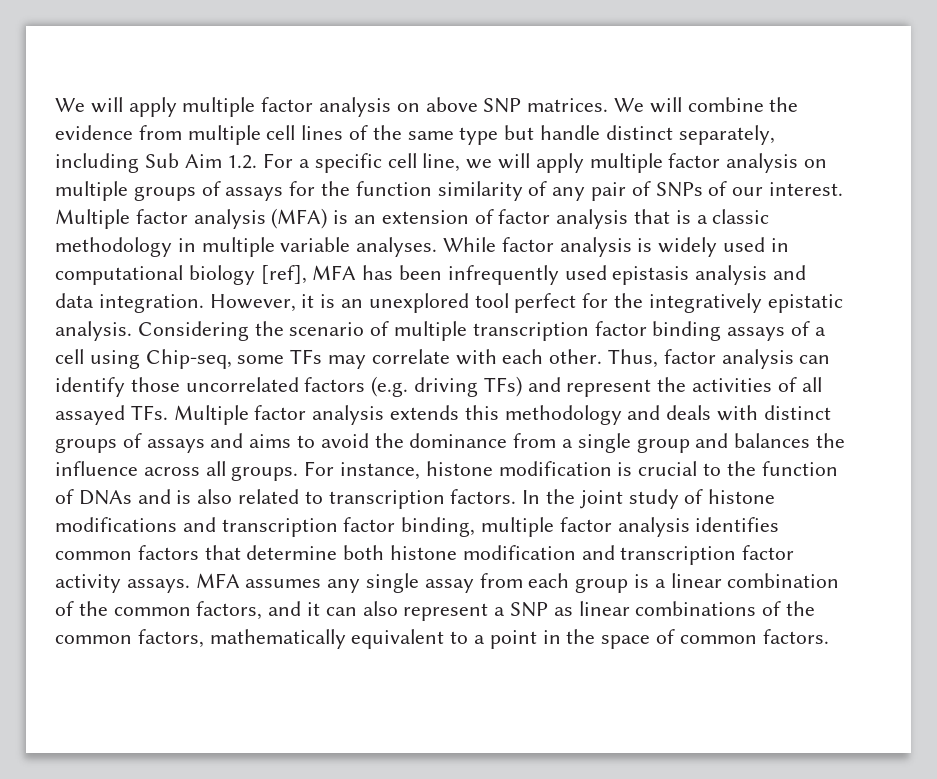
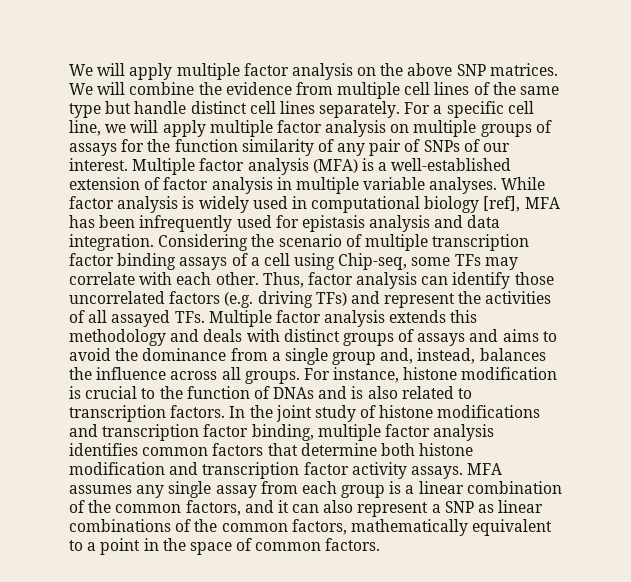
- We will apply multiple factor analysis on above SNP matrices.
+ We will apply multiple factor analysis on the above SNP matrices.
- We will combine the evidence from multiple cell lines of the same type but handle distinct separately, including Sub Aim 1.2. For a specific cell line, we will apply multiple factor analysis on multiple groups of assays for the function similarity of any pair of SNPs of our interest.
+ We will combine the evidence from multiple cell lines of the same type but handle distinct cell lines separately. For a specific cell line, we will apply multiple factor analysis on multiple groups of assays for the function similarity of any pair of SNPs of our interest.
- Multiple factor analysis (MFA) is an extension of factor analysis that is a classic methodology in multiple variable analyses.
+ Multiple factor analysis (MFA) is a well-established extension of factor analysis in multiple variable analyses.
- While factor analysis is widely used in computational biology [ref], MFA has been infrequently used epistasis analysis and data integration.
+ While factor analysis is widely used in computational biology [ref], MFA has been infrequently used for epistasis analysis and data integration.
- However, it is an unexplored tool perfect for the integratively epistatic analysis.
- Thus, factor analysis can identify those uncorrelated factors (e.g. driving TFs) and represent the activities of all assayed TFs. Multiple factor analysis extends this methodology and deals with distinct groups of assays and aims to avoid the dominance from a single group and balances the influence across all groups.
+ Thus, factor analysis can identify those uncorrelated factors (e.g. driving TFs) and represent the activities of all assayed TFs. Multiple factor analysis extends this methodology and deals with distinct groups of assays and aims to avoid the dominance from a single group and, instead, balances the influence across all groups.

